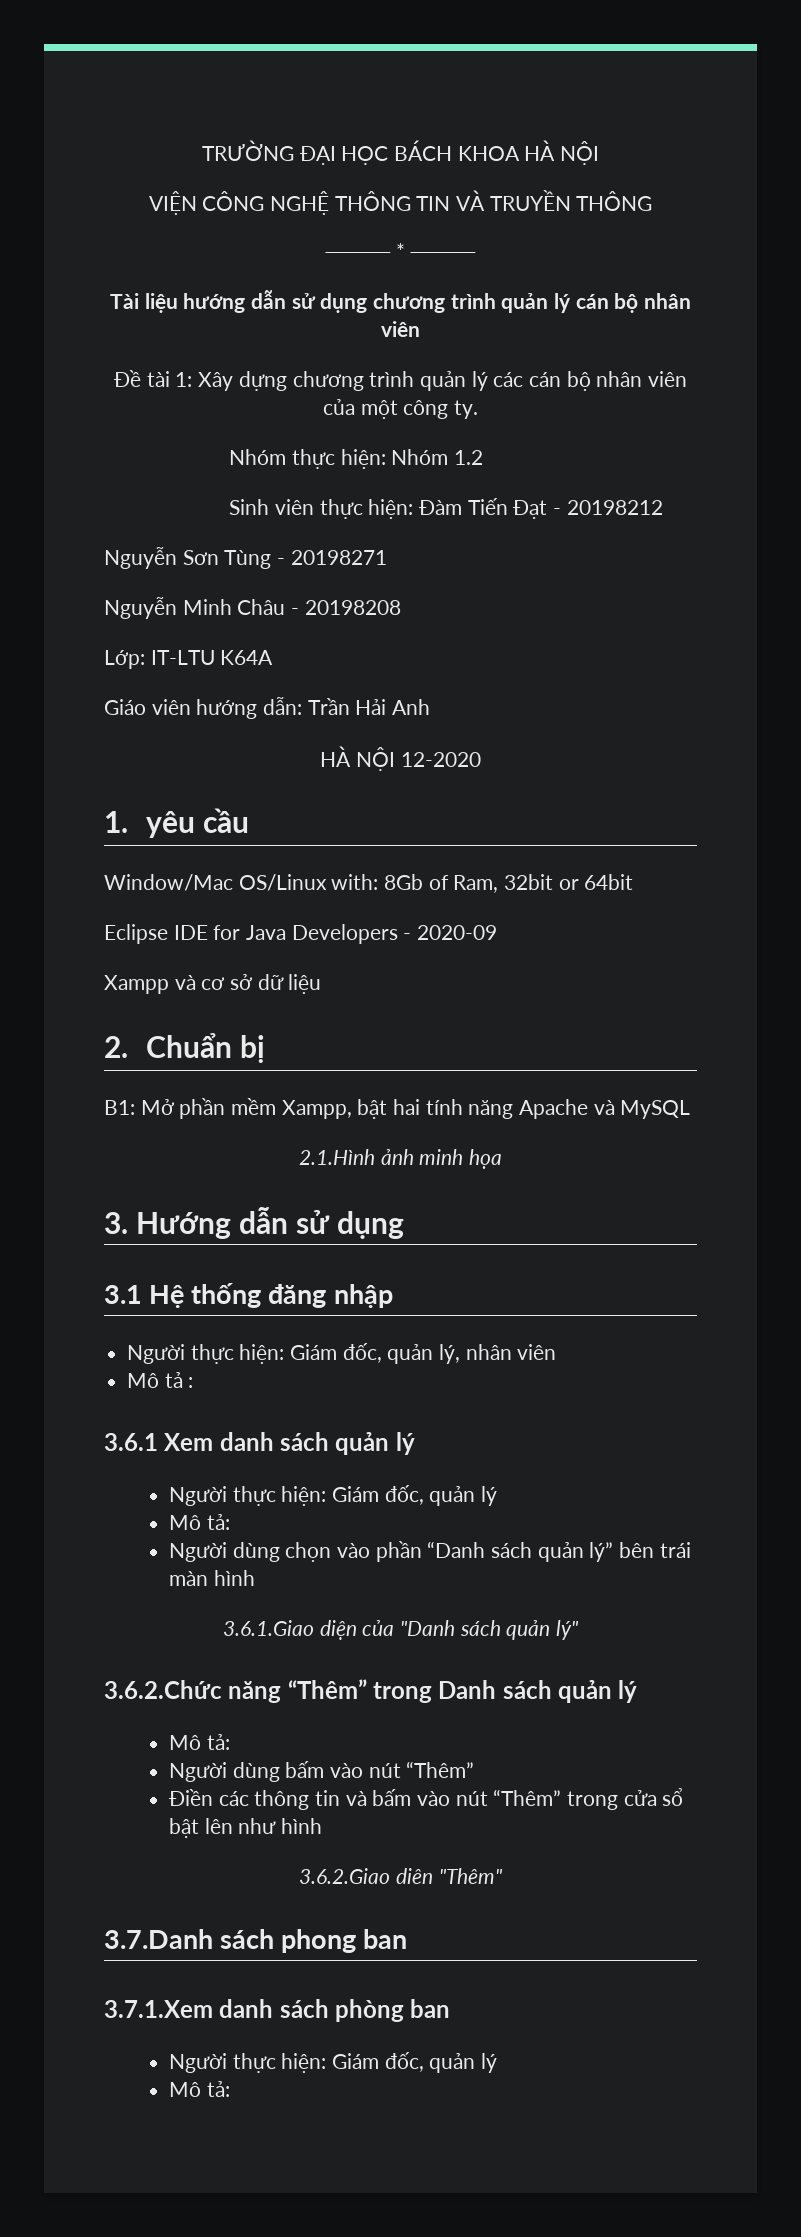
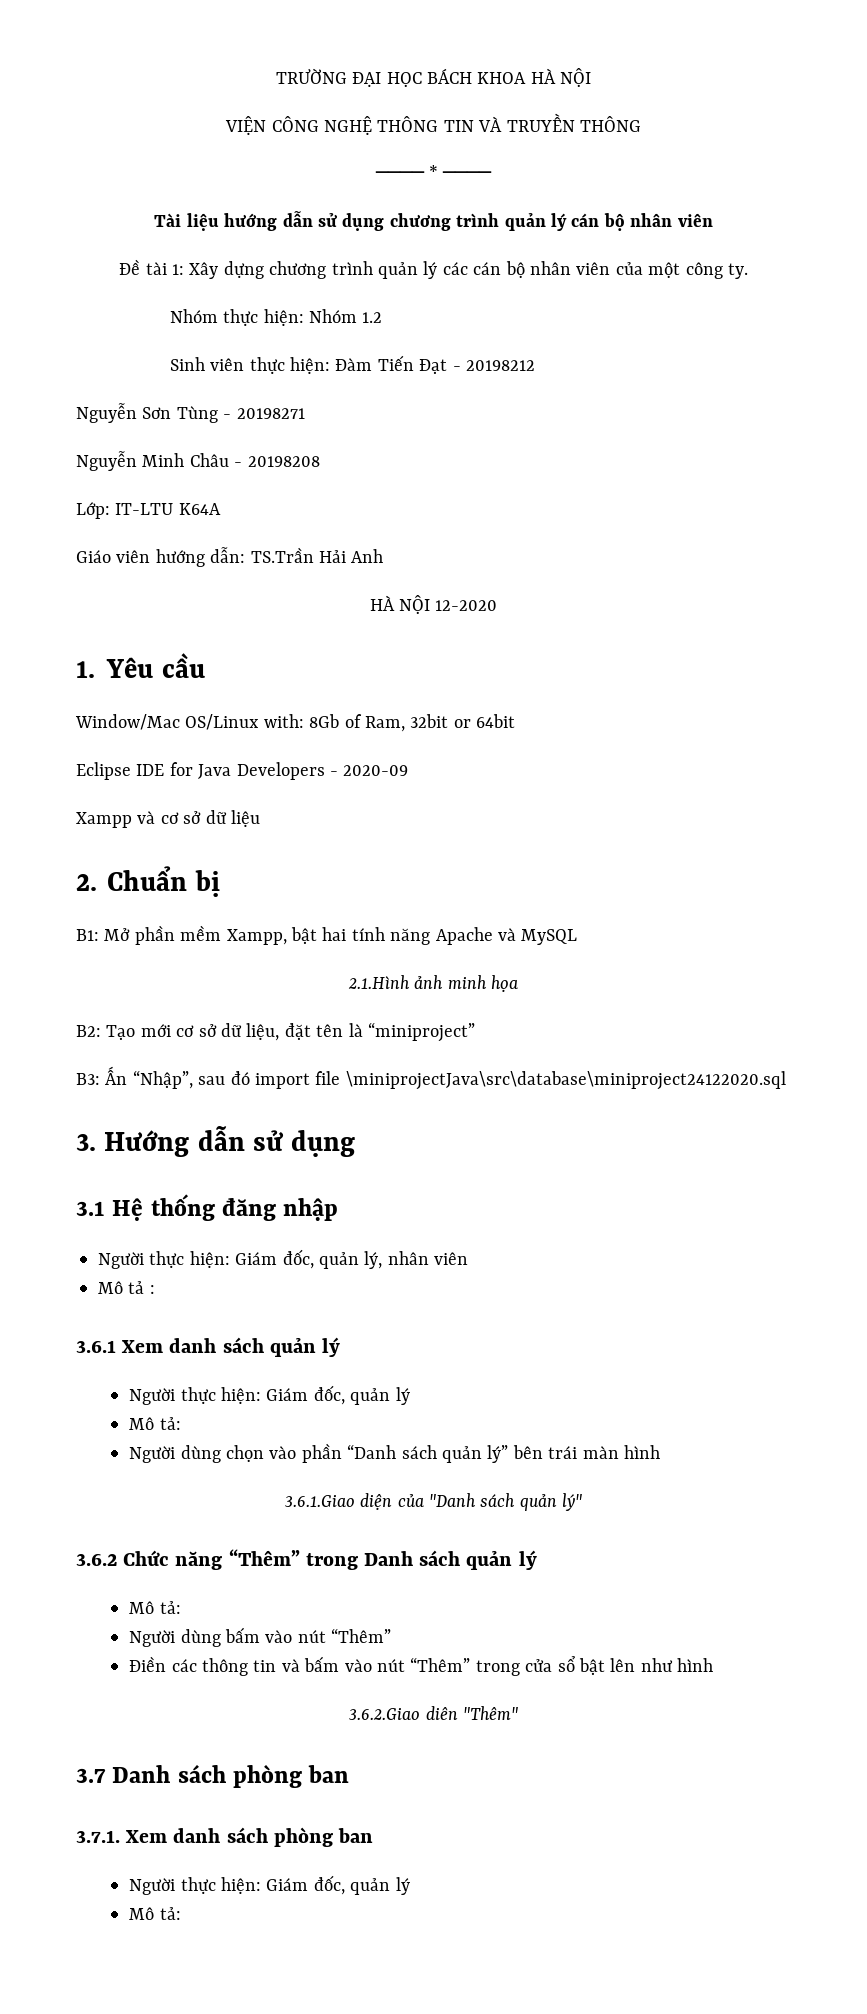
- Giáo viên hướng dẫn: Trần Hải Anh
+ Giáo viên hướng dẫn: TS.Trần Hải Anh
- 1. yêu cầu
+ 1. Yêu cầu
+ B2: Tạo mới cơ sở dữ liệu, đặt tên là “miniproject”
+ B3: Ấn “Nhập”, sau đó import file \miniprojectJava\src\database\miniproject24122020.sql
- 3.6.2.Chức năng “Thêm” trong Danh sách quản lý
+ 3.6.2 Chức năng “Thêm” trong Danh sách quản lý
- 3.7.Danh sách phong ban
- 3.7.1.Xem danh sách phòng ban
+ 3.7 Danh sách phòng ban
+ 3.7.1. Xem danh sách phòng ban

